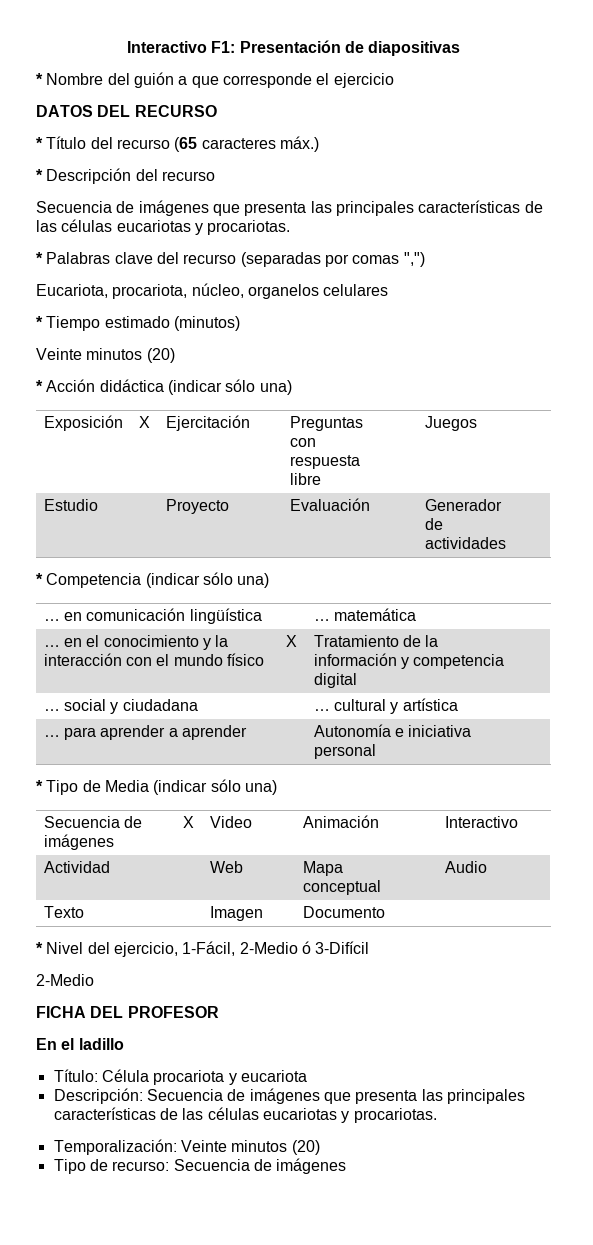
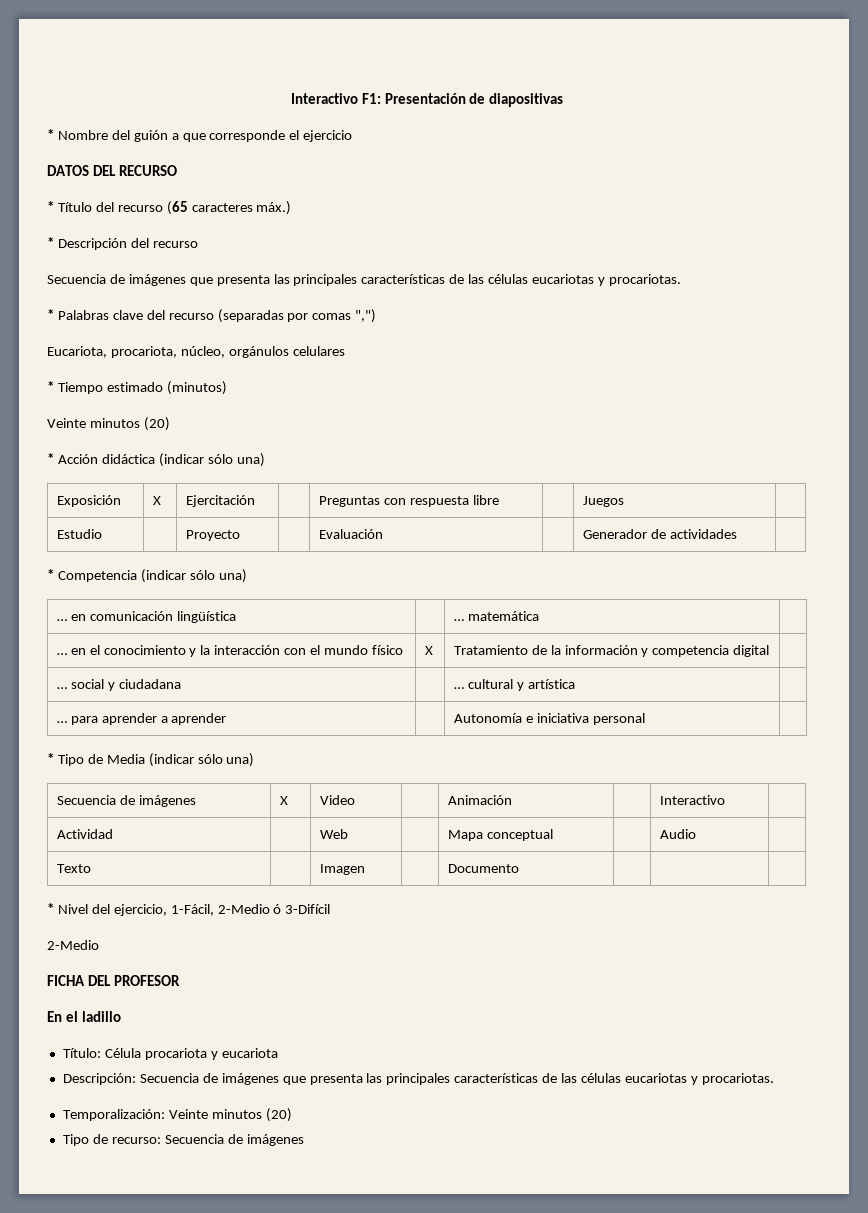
- Eucariota, procariota, núcleo, organelos celulares
+ Eucariota, procariota, núcleo, orgánulos celulares

